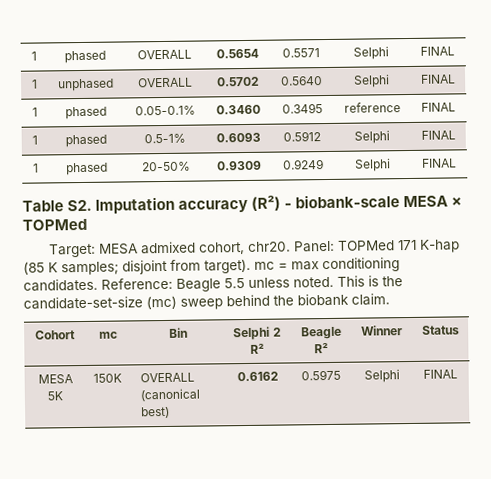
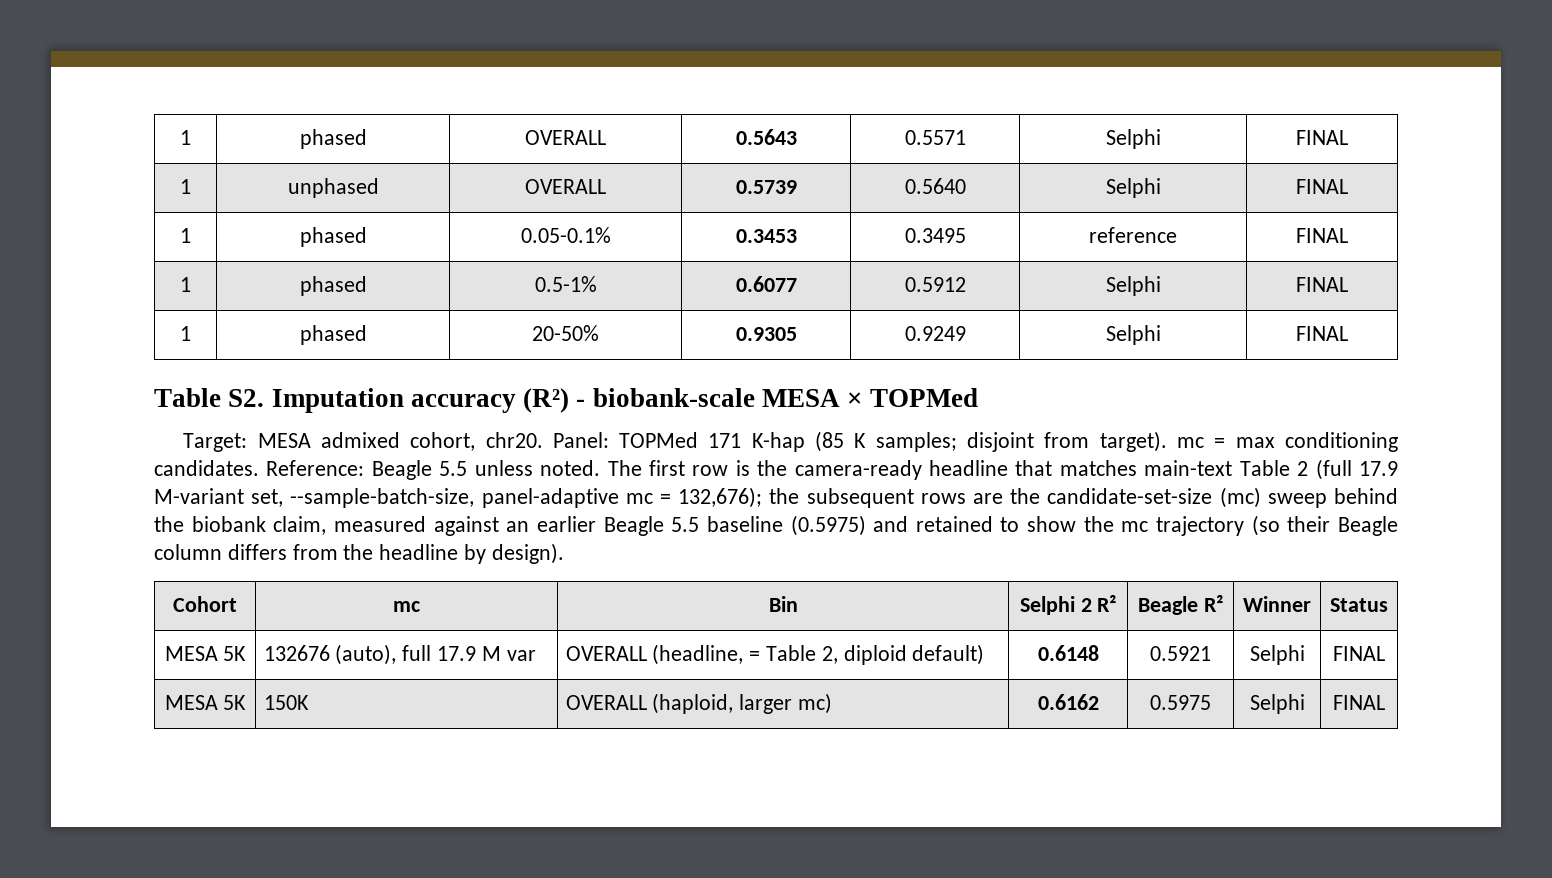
- 1 | phased | OVERALL | 0.5654 | 0.5571 | Selphi | FINAL
+ 1 | phased | OVERALL | 0.5643 | 0.5571 | Selphi | FINAL
- 1 | unphased | OVERALL | 0.5702 | 0.5640 | Selphi | FINAL
+ 1 | unphased | OVERALL | 0.5739 | 0.5640 | Selphi | FINAL
- 1 | phased | 0.05-0.1% | 0.3460 | 0.3495 | reference | FINAL
+ 1 | phased | 0.05-0.1% | 0.3453 | 0.3495 | reference | FINAL
- 1 | phased | 0.5-1% | 0.6093 | 0.5912 | Selphi | FINAL
+ 1 | phased | 0.5-1% | 0.6077 | 0.5912 | Selphi | FINAL
- 1 | phased | 20-50% | 0.9309 | 0.9249 | Selphi | FINAL
+ 1 | phased | 20-50% | 0.9305 | 0.9249 | Selphi | FINAL
- This is the candidate-set-size (mc) sweep behind the biobank claim.
+ The first row is the camera-ready headline that matches main-text Table 2 (full 17.9 M-variant set, --sample-batch-size, panel-adaptive mc = 132,676); the subsequent rows are the candidate-set-size (mc) sweep behind the biobank claim, measured against an earlier Beagle 5.5 baseline (0.5975) and retained to show the mc trajectory (so their Beagle column differs from the headline by design).
+ MESA 5K | 132676 (auto), full 17.9 M var | OVERALL (headline, = Table 2, diploid default) | 0.6148 | 0.5921 | Selphi | FINAL
- MESA 5K | 150K | OVERALL (canonical best) | 0.6162 | 0.5975 | Selphi | FINAL
+ MESA 5K | 150K | OVERALL (haploid, larger mc) | 0.6162 | 0.5975 | Selphi | FINAL

